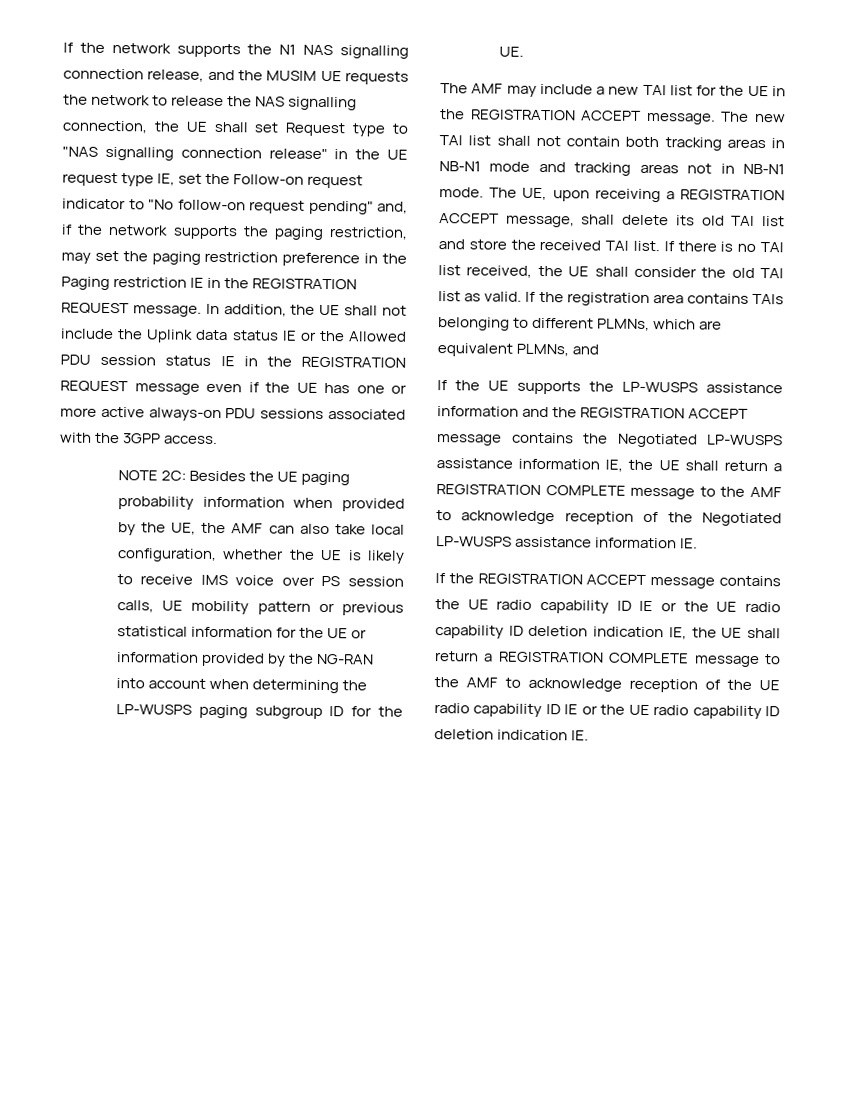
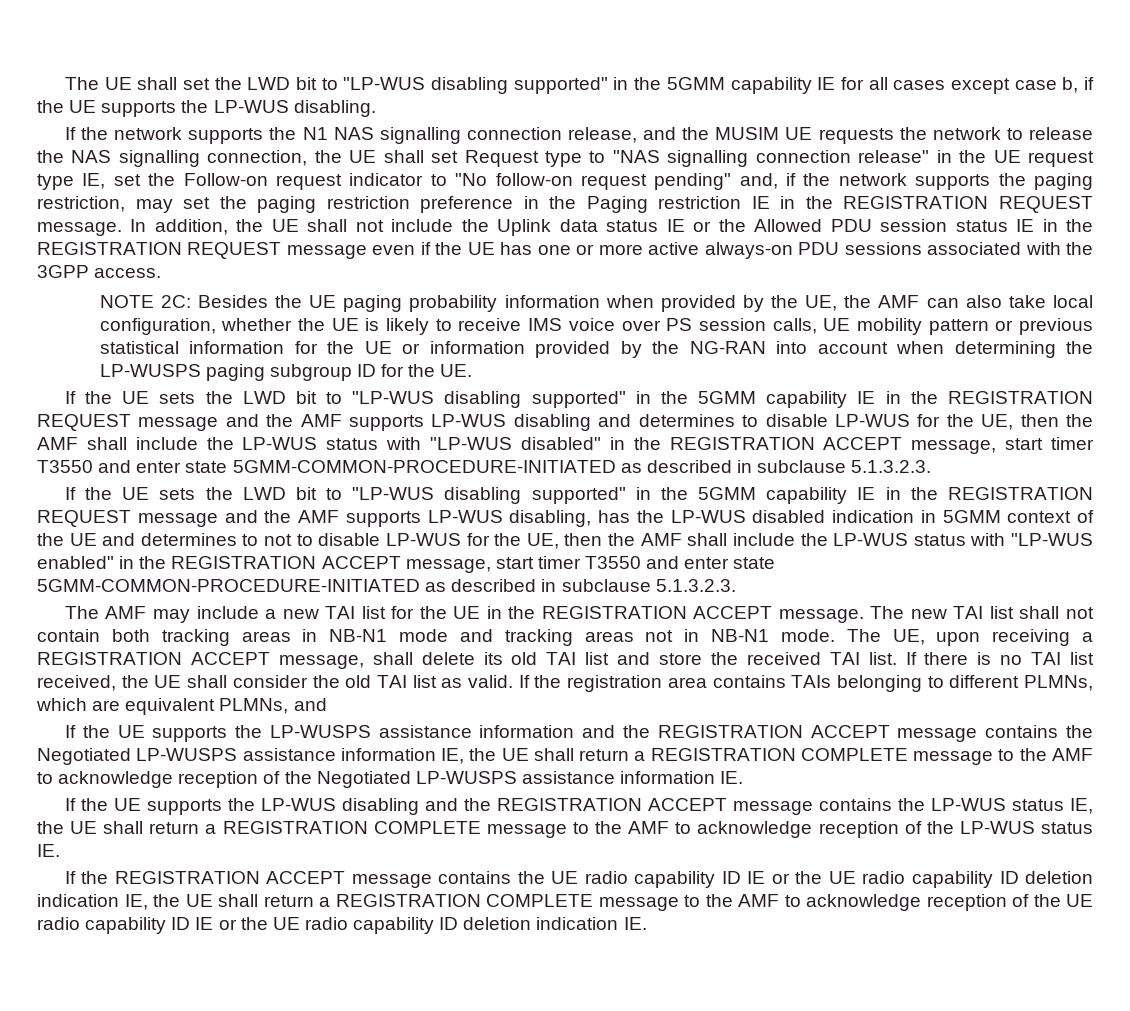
+ The UE shall set the LWD bit to "LP-WUS disabling supported" in the 5GMM capability IE for all cases except case b, if the UE supports the LP-WUS disabling.
+ If the UE sets the LWD bit to "LP-WUS disabling supported" in the 5GMM capability IE in the REGISTRATION REQUEST message and the AMF supports LP-WUS disabling and determines to disable LP-WUS for the UE, then the AMF shall include the LP-WUS status with "LP-WUS disabled" in the REGISTRATION ACCEPT message, start timer T3550 and enter state 5GMM-COMMON-PROCEDURE-INITIATED as described in subclause 5.1.3.2.3.
+ If the UE sets the LWD bit to "LP-WUS disabling supported" in the 5GMM capability IE in the REGISTRATION REQUEST message and the AMF supports LP-WUS disabling, has the LP-WUS disabled indication in 5GMM context of the UE and determines to not to disable LP-WUS for the UE, then the AMF shall include the LP-WUS status with "LP-WUS enabled" in the REGISTRATION ACCEPT message, start timer T3550 and enter state 5GMM-COMMON-PROCEDURE-INITIATED as described in subclause 5.1.3.2.3.
+ If the UE supports the LP-WUS disabling and the REGISTRATION ACCEPT message contains the LP-WUS status IE, the UE shall return a REGISTRATION COMPLETE message to the AMF to acknowledge reception of the LP-WUS status IE.

